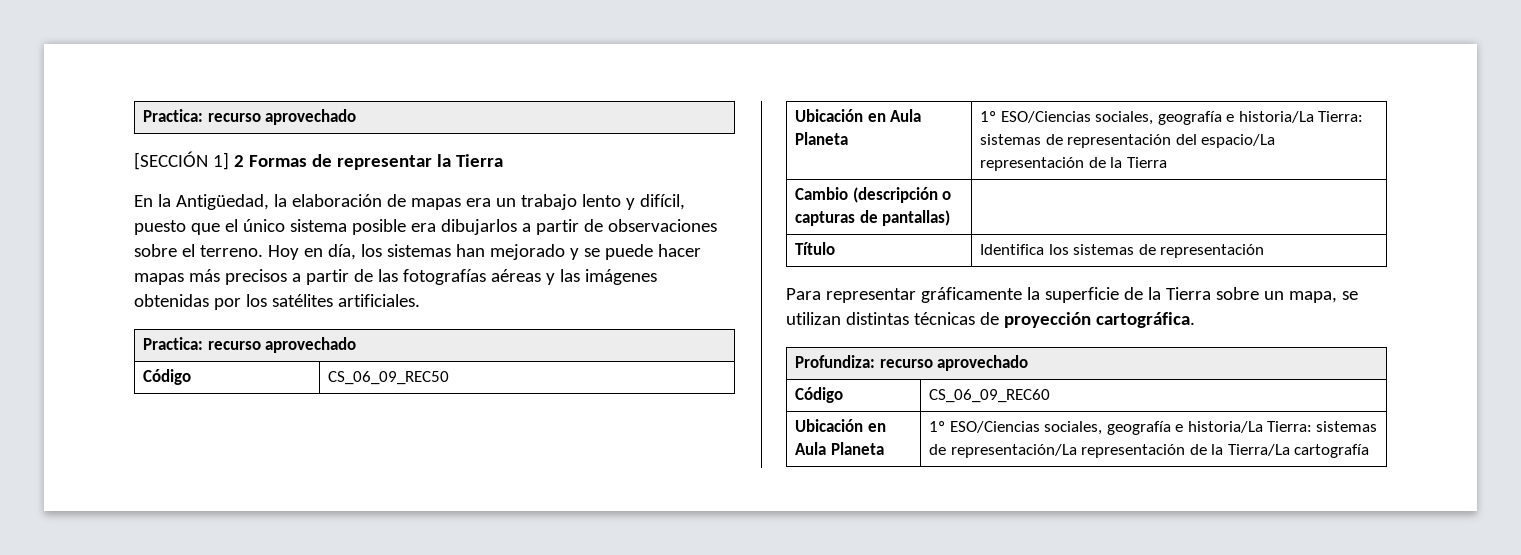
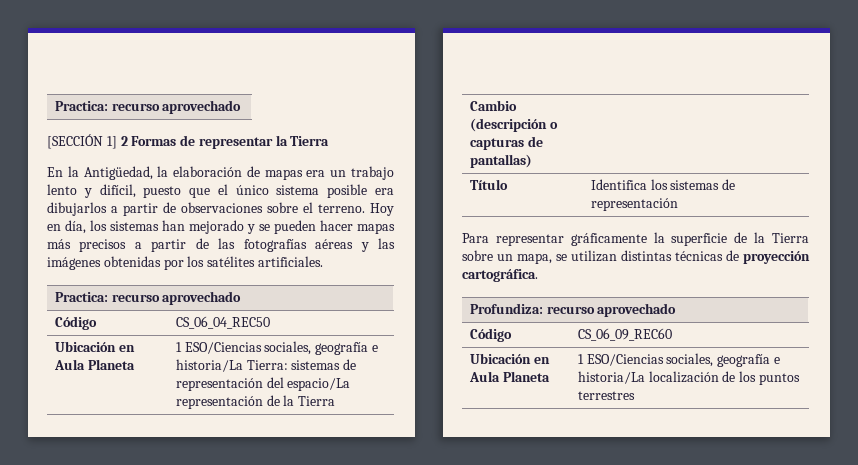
- Hoy en día, los sistemas han mejorado y se puede hacer mapas más precisos a partir de las fotografías aéreas y las imágenes obtenidas por los satélites artificiales.
+ Hoy en día, los sistemas han mejorado y se pueden hacer mapas más precisos a partir de las fotografías aéreas y las imágenes obtenidas por los satélites artificiales.
- Código | CS_06_09_REC50
- Ubicación en Aula Planeta | 1º ESO/Ciencias sociales, geografía e historia/La Tierra: sistemas de representación del espacio/La representación de la Tierra
+ Código | CS_06_04_REC50
+ Ubicación en Aula Planeta | 1 ESO/Ciencias sociales, geografía e historia/La Tierra: sistemas de representación del espacio/La representación de la Tierra
- Ubicación en Aula Planeta | 1º ESO/Ciencias sociales, geografía e historia/La Tierra: sistemas de representación/La representación de la Tierra/La cartografía
+ Ubicación en Aula Planeta | 1 ESO/Ciencias sociales, geografía e historia/La localización de los puntos terrestres

